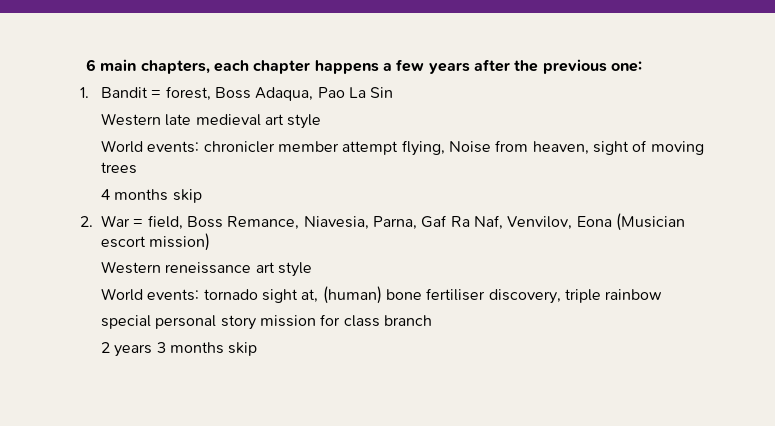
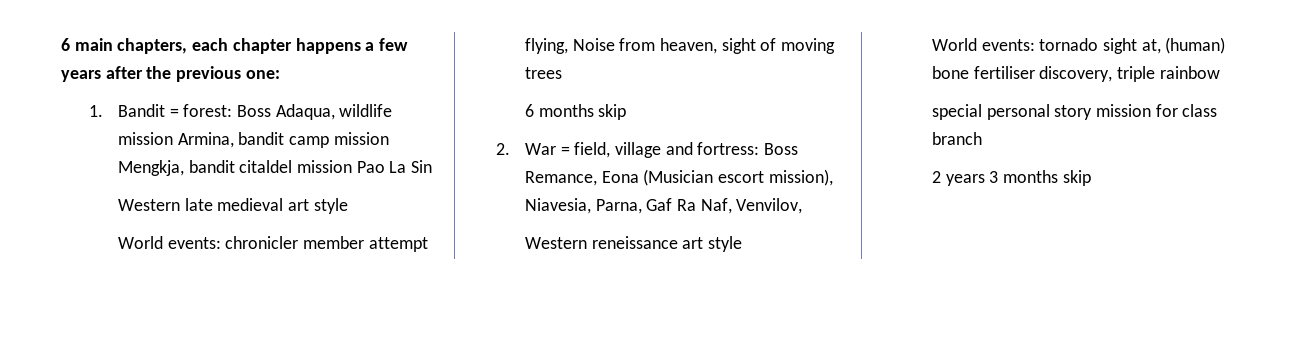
- 1. Bandit = forest, Boss Adaqua, Pao La Sin
+ 1. Bandit = forest: Boss Adaqua, wildlife mission Armina, bandit camp mission Mengkja, bandit citaldel mission Pao La Sin
- 4 months skip
+ 6 months skip
- 2. War = field, Boss Remance, Niavesia, Parna, Gaf Ra Naf, Venvilov, Eona (Musician escort mission)
+ 2. War = field, village and fortress: Boss Remance, Eona (Musician escort mission), Niavesia, Parna, Gaf Ra Naf, Venvilov,

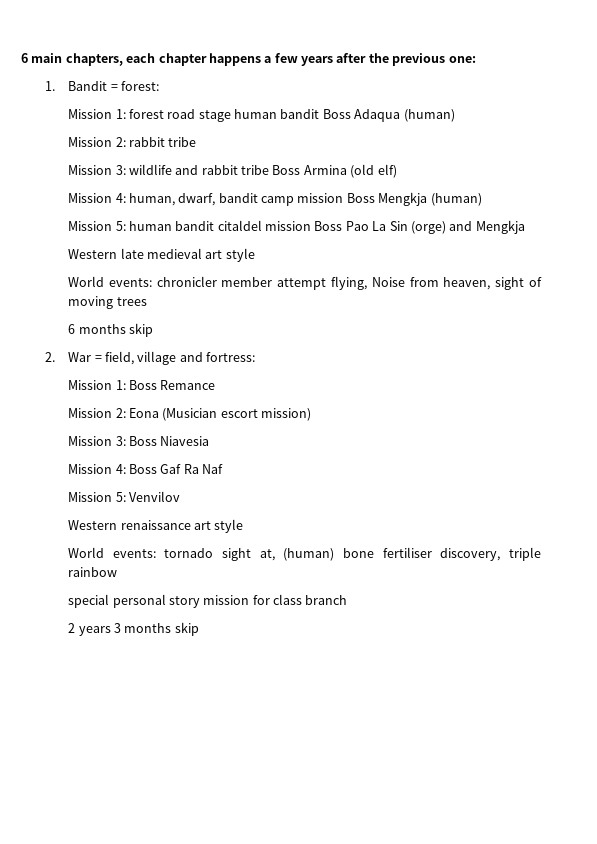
- 1. Bandit = forest: Boss Adaqua, wildlife mission Armina, bandit camp mission Mengkja, bandit citaldel mission Pao La Sin
+ 1. Bandit = forest:
+ Mission 1: forest road stage human bandit Boss Adaqua (human)
+ Mission 2: rabbit tribe
+ Mission 3: wildlife and rabbit tribe Boss Armina (old elf)
+ Mission 4: human, dwarf, bandit camp mission Boss Mengkja (human)
+ Mission 5: human bandit citaldel mission Boss Pao La Sin (orge) and Mengkja
- 2. War = field, village and fortress: Boss Remance, Eona (Musician escort mission), Niavesia, Parna, Gaf Ra Naf, Venvilov,
- Western reneissance art style
+ 2. War = field, village and fortress:
+ Mission 1: Boss Remance
+ Mission 2: Eona (Musician escort mission)
+ Mission 3: Boss Niavesia
+ Mission 4: Boss Gaf Ra Naf
+ Mission 5: Venvilov
+ Western renaissance art style

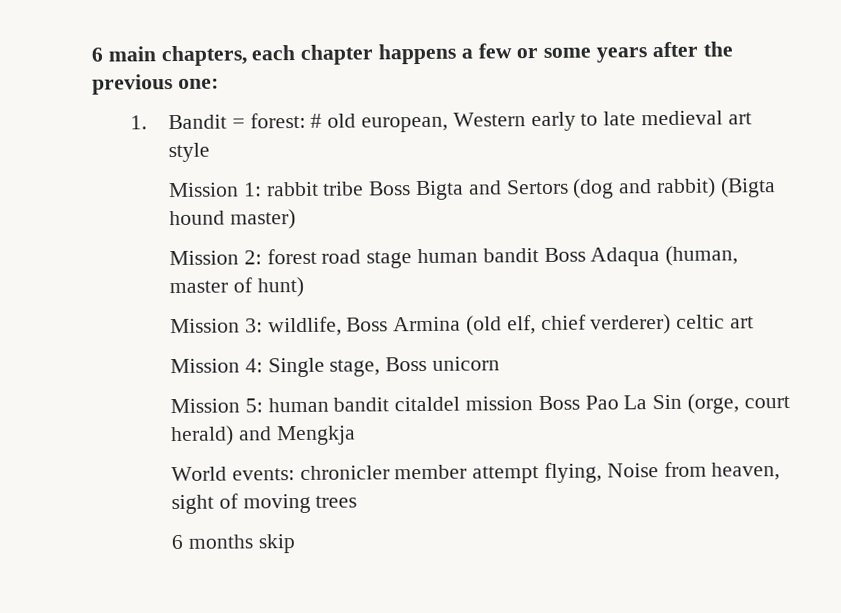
- 6 main chapters, each chapter happens a few years after the previous one:
+ 6 main chapters, each chapter happens a few or some years after the previous one:
- 1. Bandit = forest:
- Mission 1: forest road stage human bandit Boss Adaqua (human)
- Mission 2: rabbit tribe
- Mission 3: wildlife and rabbit tribe Boss Armina (old elf)
- Mission 4: human, dwarf, bandit camp mission Boss Mengkja (human)
+ 1. Bandit = forest: # old european, Western early to late medieval art style
+ Mission 1: rabbit tribe Boss Bigta and Sertors (dog and rabbit) (Bigta hound master)
+ Mission 2: forest road stage human bandit Boss Adaqua (human, master of hunt)
+ Mission 3: wildlife, Boss Armina (old elf, chief verderer) celtic art
+ Mission 4: Single stage, Boss unicorn
- Mission 5: human bandit citaldel mission Boss Pao La Sin (orge) and Mengkja
+ Mission 5: human bandit citaldel mission Boss Pao La Sin (orge, court herald) and Mengkja
- Western late medieval art style
- 2. War = field, village and fortress:
- Mission 1: Boss Remance
- Mission 2: Eona (Musician escort mission)
- Mission 3: Boss Niavesia
- Mission 4: Boss Gaf Ra Naf
- Mission 5: Venvilov
- Western renaissance art style
- World events: tornado sight at, (human) bone fertiliser discovery, triple rainbow
- special personal story mission for class branch
- 2 years 3 months skip

